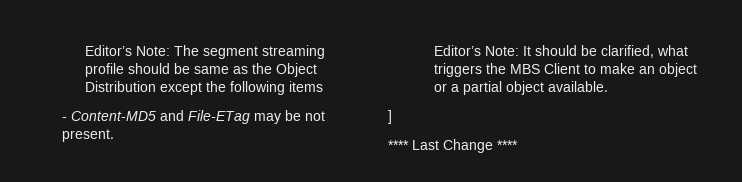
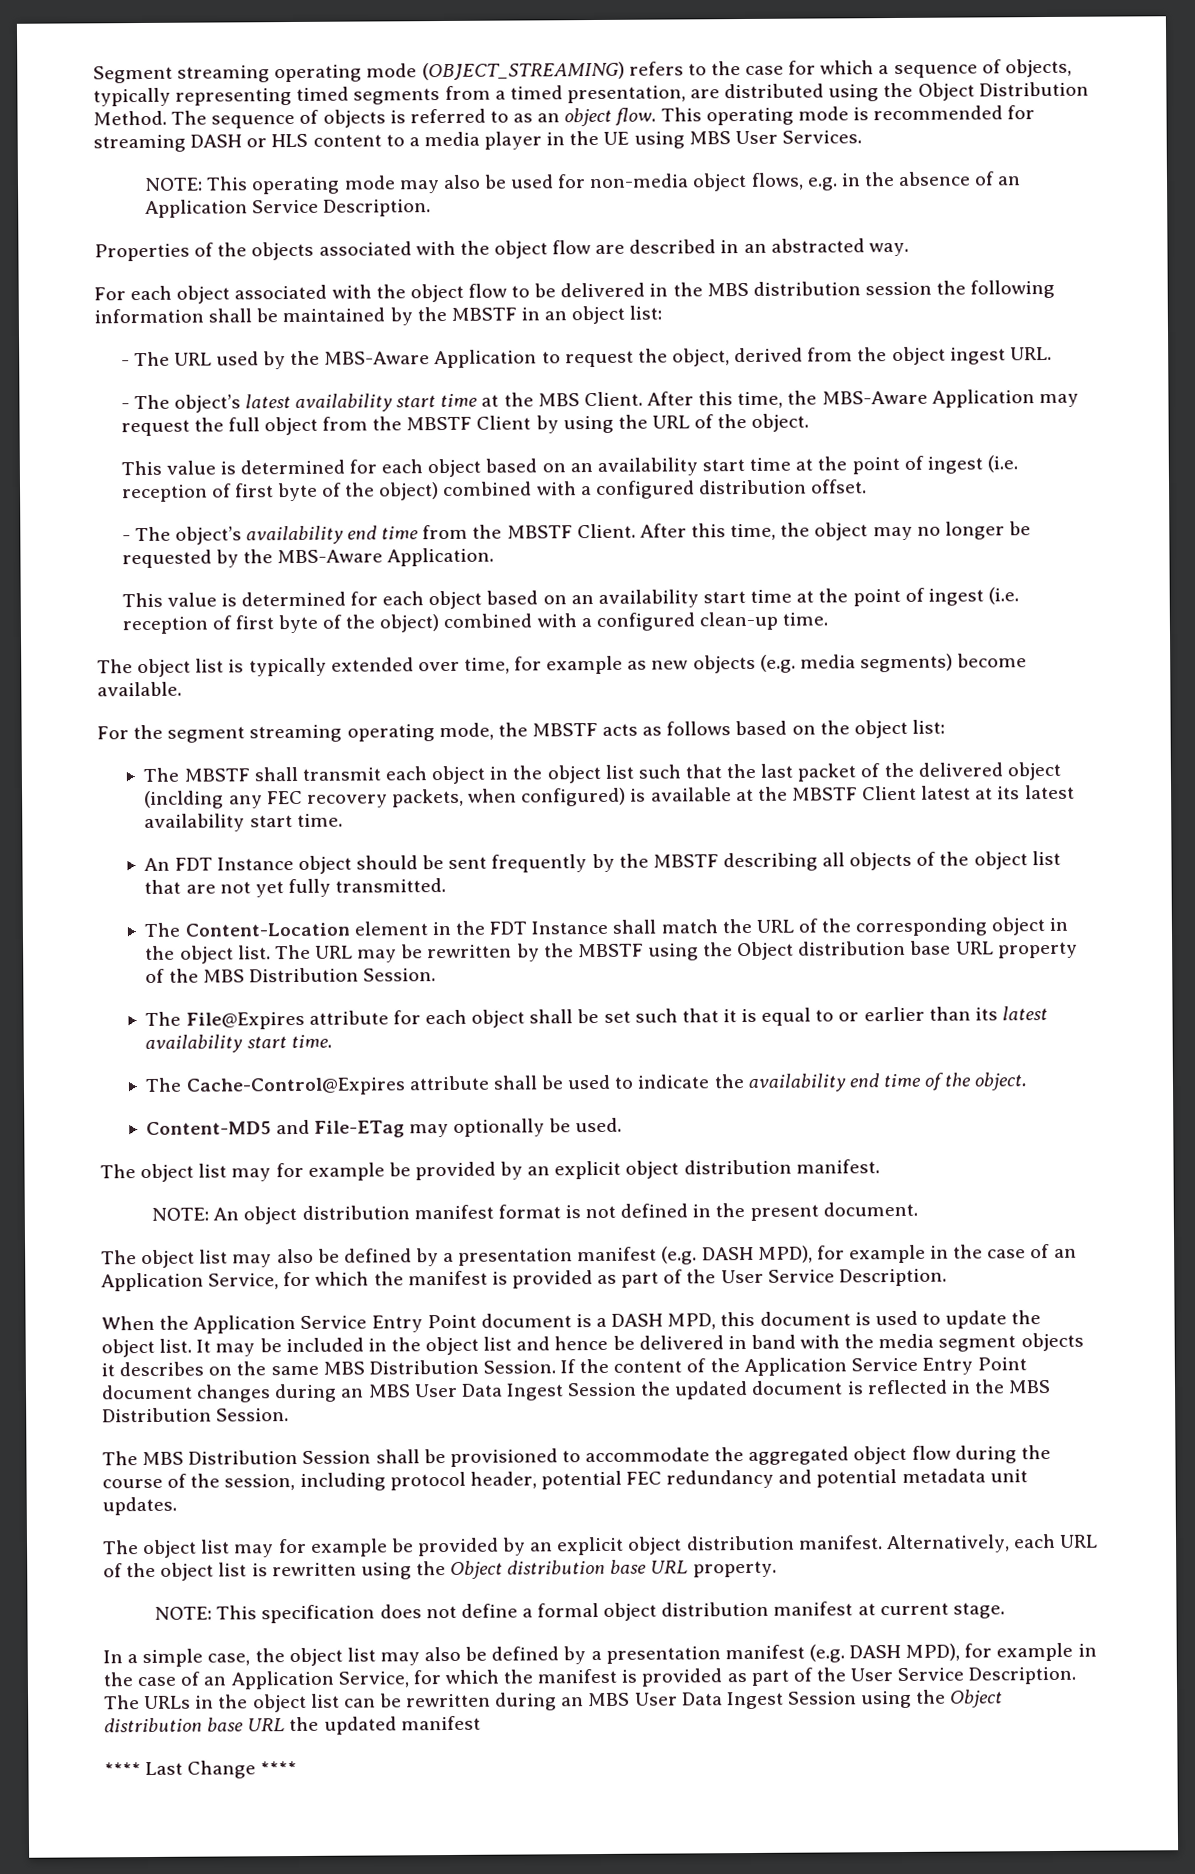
- Editor’s Note: The segment streaming profile should be same as the Object Distribution except the following items
- - Content-MD5 and File-ETag may be not present.
- Editor’s Note: It should be clarified, what triggers the MBS Client to make an object or a partial object available.
- ]
+ Segment streaming operating mode (OBJECT_STREAMING) refers to the case for which a sequence of objects, typically representing timed segments from a timed presentation, are distributed using the Object Distribution Method. The sequence of objects is referred to as an object flow. This operating mode is recommended for streaming DASH or HLS content to a media player in the UE using MBS User Services.
+ NOTE: This operating mode may also be used for non-media object flows, e.g. in the absence of an Application Service Description.
+ Properties of the objects associated with the object flow are described in an abstracted way.
+ For each object associated with the object flow to be delivered in the MBS distribution session the following information shall be maintained by the MBSTF in an object list:
+ - The URL used by the MBS-Aware Application to request the object, derived from the object ingest URL.
+ - The object’s latest availability start time at the MBS Client. After this time, the MBS-Aware Application may request the full object from the MBSTF Client by using the URL of the object.
+ This value is determined for each object based on an availability start time at the point of ingest (i.e. reception of first byte of the object) combined with a configured distribution offset.
+ - The object’s availability end time from the MBSTF Client. After this time, the object may no longer be requested by the MBS-Aware Application.
+ This value is determined for each object based on an availability start time at the point of ingest (i.e. reception of first byte of the object) combined with a configured clean-up time.
+ The object list is typically extended over time, for example as new objects (e.g. media segments) become available.
+ For the segment streaming operating mode, the MBSTF acts as follows based on the object list:
+ The MBSTF shall transmit each object in the object list such that the last packet of the delivered object (inclding any FEC recovery packets, when configured) is available at the MBSTF Client latest at its latest availability start time.
+ An FDT Instance object should be sent frequently by the MBSTF describing all objects of the object list that are not yet fully transmitted.
+ The Content-Location element in the FDT Instance shall match the URL of the corresponding object in the object list. The URL may be rewritten by the MBSTF using the Object distribution base URL property of the MBS Distribution Session.
+ The File@Expires attribute for each object shall be set such that it is equal to or earlier than its latest availability start time.
+ The Cache-Control@Expires attribute shall be used to indicate the availability end time of the object.
+ Content-MD5 and File-ETag may optionally be used.
+ The object list may for example be provided by an explicit object distribution manifest.
+ NOTE: An object distribution manifest format is not defined in the present document.
+ The object list may also be defined by a presentation manifest (e.g. DASH MPD), for example in the case of an Application Service, for which the manifest is provided as part of the User Service Description.
+ When the Application Service Entry Point document is a DASH MPD, this document is used to update the object list. It may be included in the object list and hence be delivered in band with the media segment objects it describes on the same MBS Distribution Session. If the content of the Application Service Entry Point document changes during an MBS User Data Ingest Session the updated document is reflected in the MBS Distribution Session.
+ The MBS Distribution Session shall be provisioned to accommodate the aggregated object flow during the course of the session, including protocol header, potential FEC redundancy and potential metadata unit updates.
+ The object list may for example be provided by an explicit object distribution manifest. Alternatively, each URL of the object list is rewritten using the Object distribution base URL property.
+ NOTE: This specification does not define a formal object distribution manifest at current stage.
+ In a simple case, the object list may also be defined by a presentation manifest (e.g. DASH MPD), for example in the case of an Application Service, for which the manifest is provided as part of the User Service Description. The URLs in the object list can be rewritten during an MBS User Data Ingest Session using the Object distribution base URL the updated manifest

